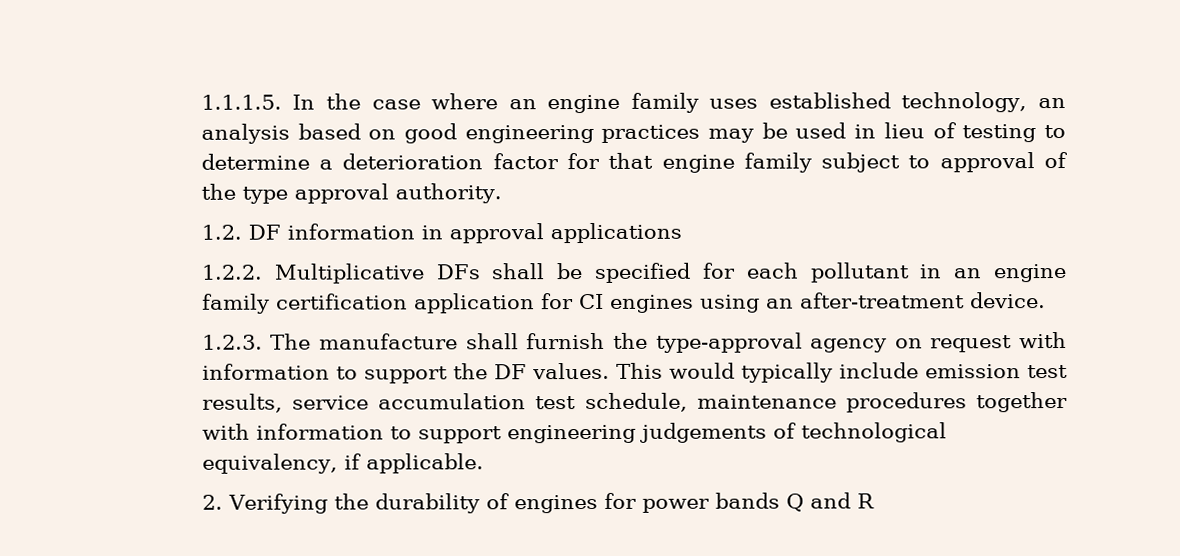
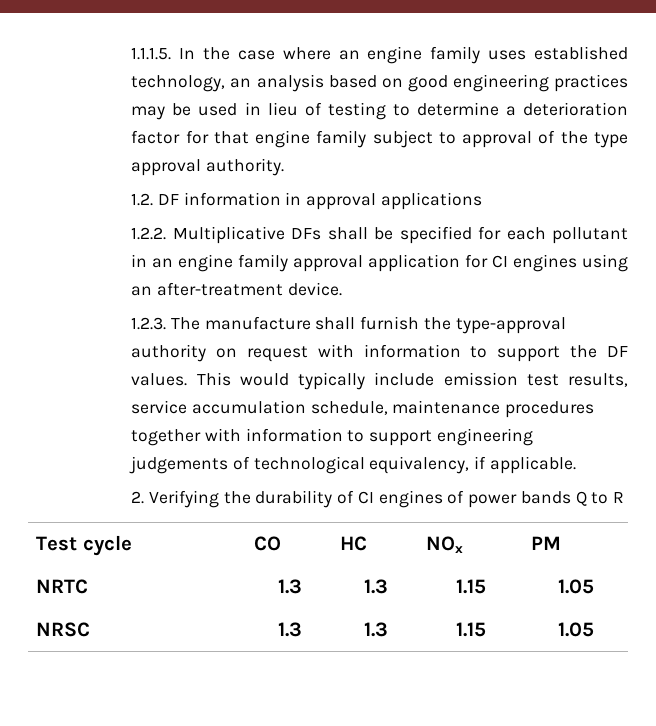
- 1.2.2. Multiplicative DFs shall be specified for each pollutant in an engine family certification application for CI engines using an after-treatment device.
+ 1.2.2. Multiplicative DFs shall be specified for each pollutant in an engine family approval application for CI engines using an after-treatment device.
- 1.2.3. The manufacture shall furnish the type-approval agency on request with information to support the DF values.
+ 1.2.3. The manufacture shall furnish the type-approval authority on request with information to support the DF values.
- This would typically include emission test results, service accumulation test schedule, maintenance procedures together with information to support engineering judgements of technological equivalency, if applicable.
+ This would typically include emission test results, service accumulation schedule, maintenance procedures together with information to support engineering judgements of technological equivalency, if applicable.
- 2. Verifying the durability of engines for power bands Q and R
+ 2. Verifying the durability of CI engines of power bands Q to R
+ Test cycle | CO | HC | NOx | PM
+ NRTC | 1.3 | 1.3 | 1.15 | 1.05
+ NRSC | 1.3 | 1.3 | 1.15 | 1.05

